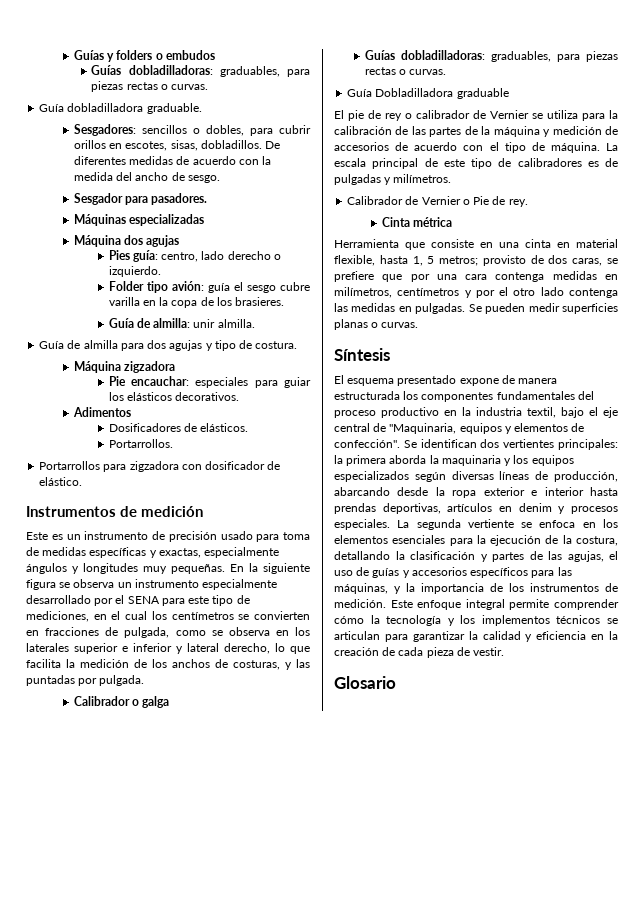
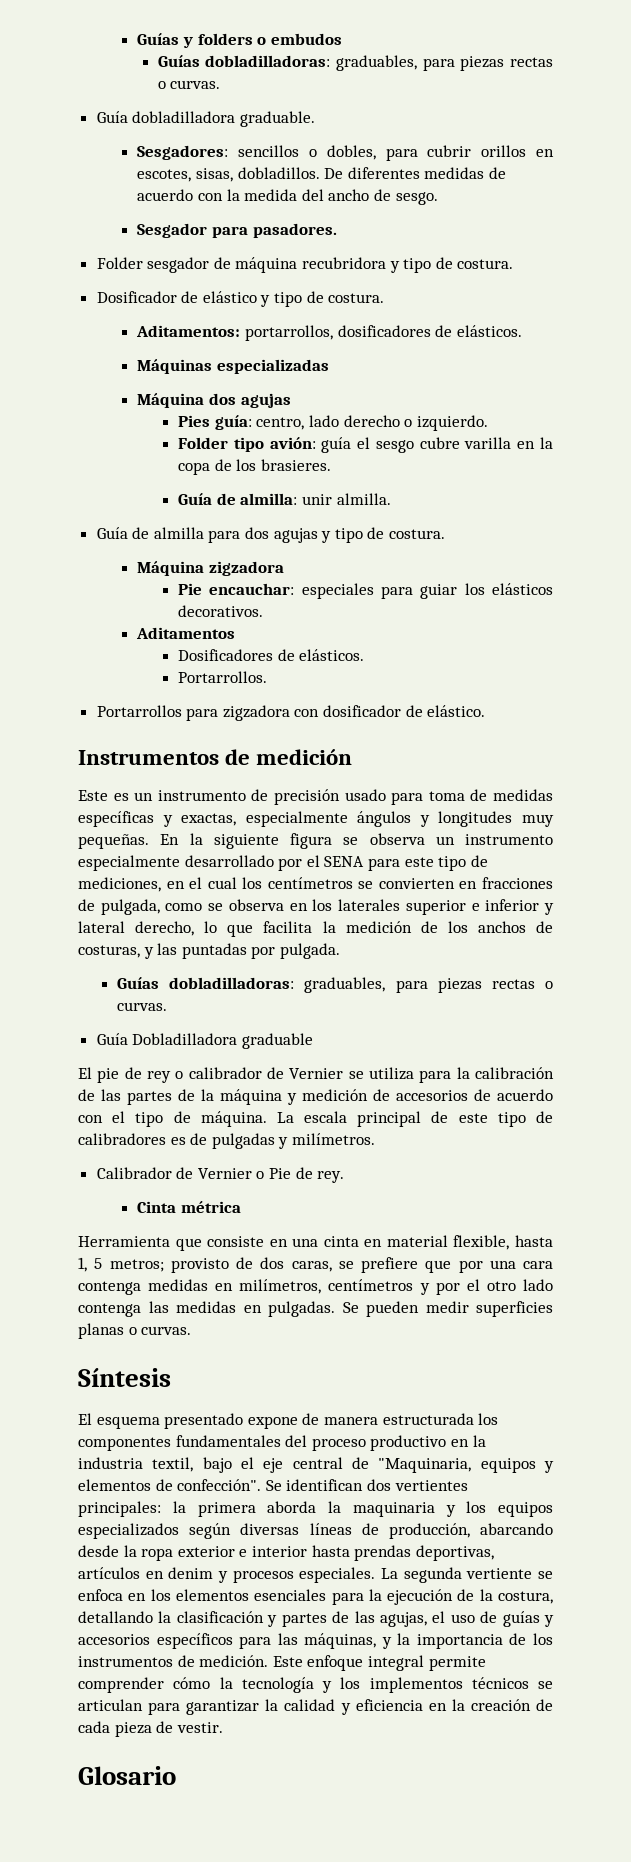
+ Folder sesgador de máquina recubridora y tipo de costura.
+ Dosificador de elástico y tipo de costura.
+ Aditamentos: portarrollos, dosificadores de elásticos.
- Adimentos
+ Aditamentos
- Calibrador o galga

